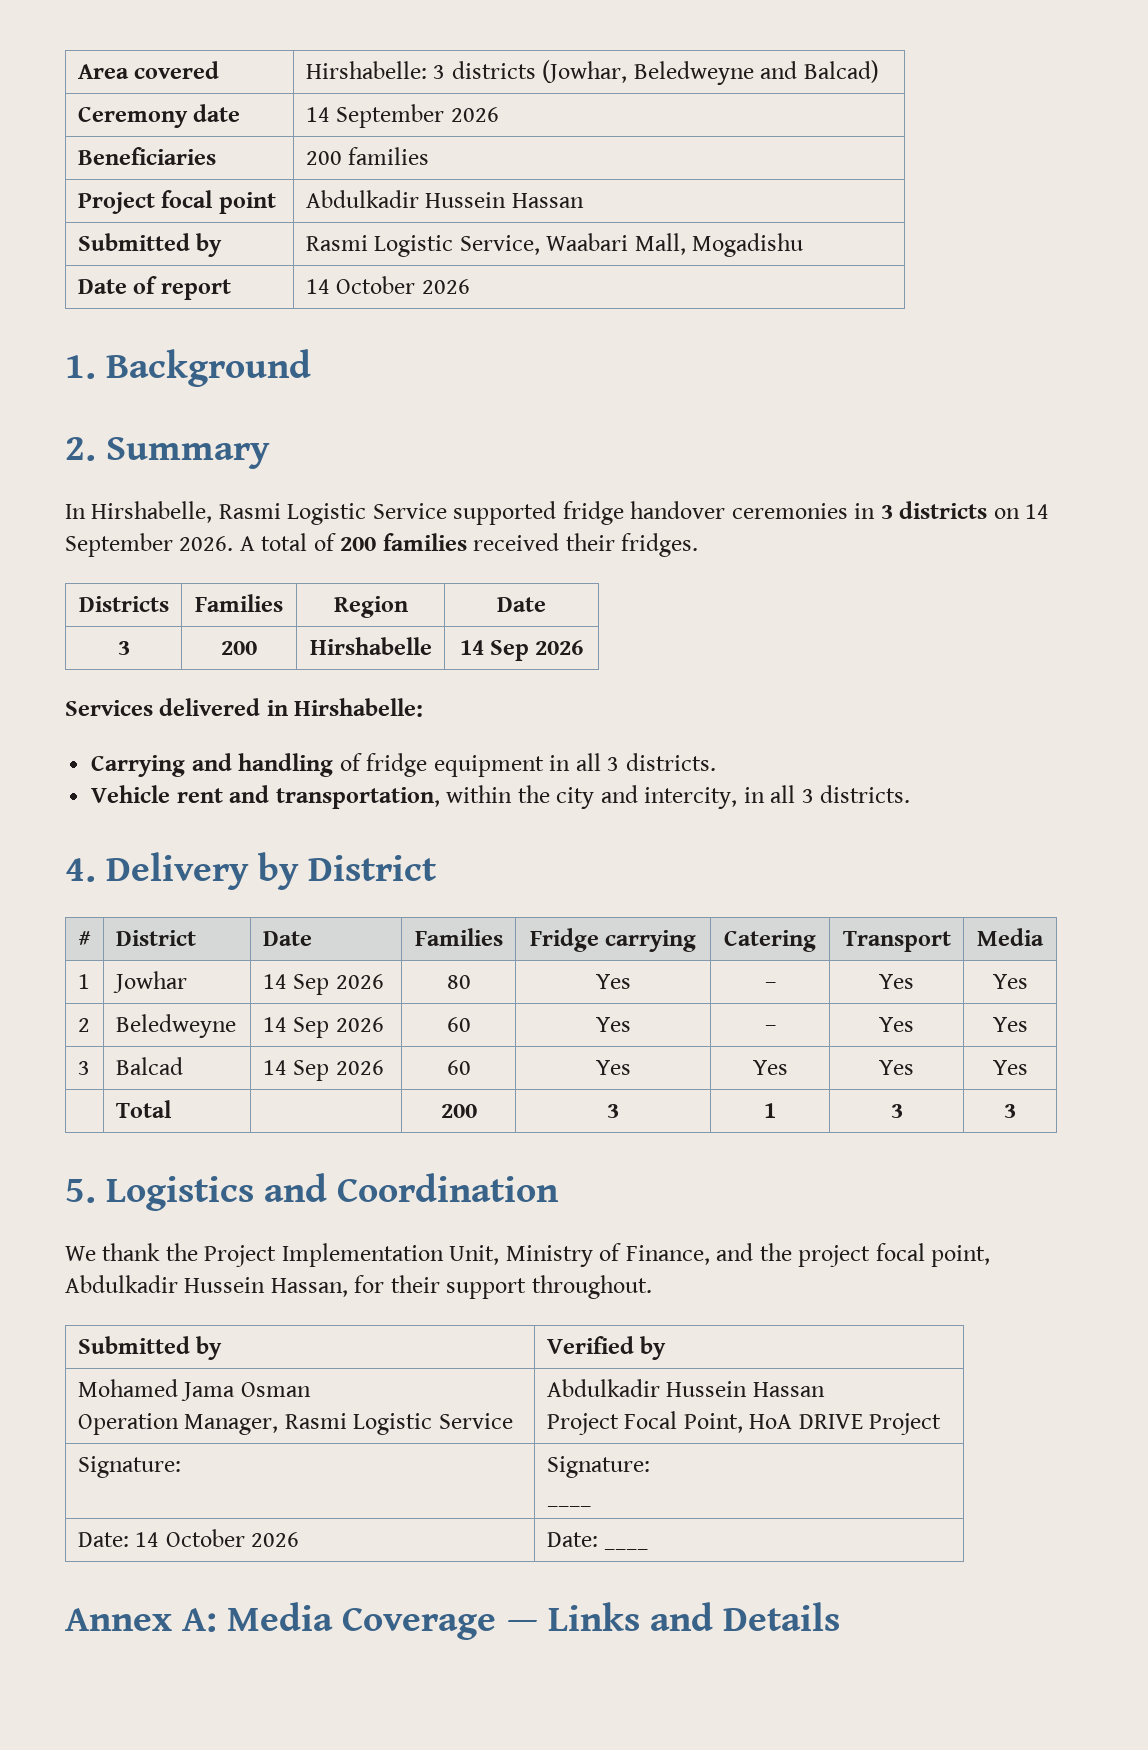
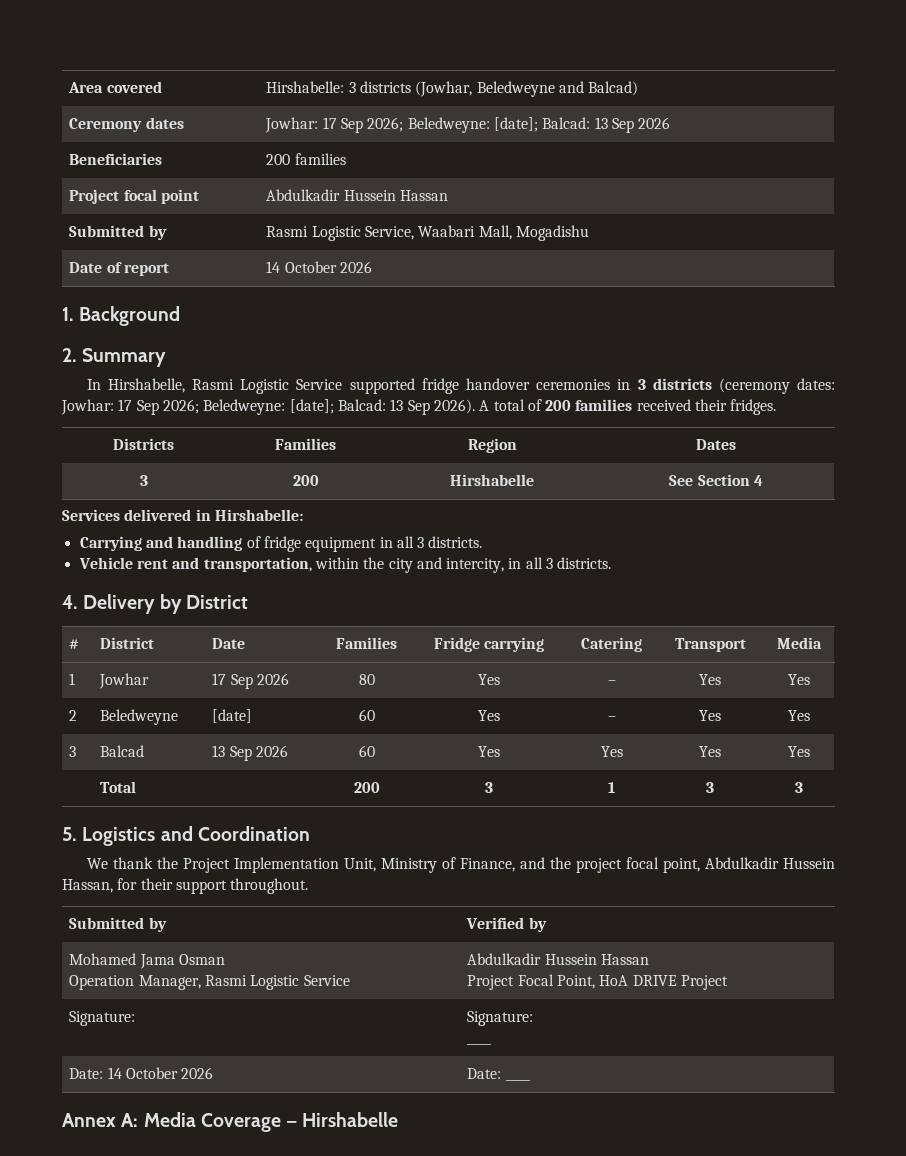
- Ceremony date | 14 September 2026
+ Ceremony dates | Jowhar: 17 Sep 2026; Beledweyne: [date]; Balcad: 13 Sep 2026
- In Hirshabelle, Rasmi Logistic Service supported fridge handover ceremonies in 3 districts on 14 September 2026.
+ In Hirshabelle, Rasmi Logistic Service supported fridge handover ceremonies in 3 districts (ceremony dates: Jowhar: 17 Sep 2026; Beledweyne: [date]; Balcad: 13 Sep 2026).
- Districts | Families | Region | Date
+ Districts | Families | Region | Dates
- 3 | 200 | Hirshabelle | 14 Sep 2026
+ 3 | 200 | Hirshabelle | See Section 4
- 1 | Jowhar | 14 Sep 2026 | 80 | Yes | – | Yes | Yes
+ 1 | Jowhar | 17 Sep 2026 | 80 | Yes | – | Yes | Yes
- 2 | Beledweyne | 14 Sep 2026 | 60 | Yes | – | Yes | Yes
+ 2 | Beledweyne | [date] | 60 | Yes | – | Yes | Yes
- 3 | Balcad | 14 Sep 2026 | 60 | Yes | Yes | Yes | Yes
+ 3 | Balcad | 13 Sep 2026 | 60 | Yes | Yes | Yes | Yes
- Annex A: Media Coverage — Links and Details
+ Annex A: Media Coverage — Hirshabelle

